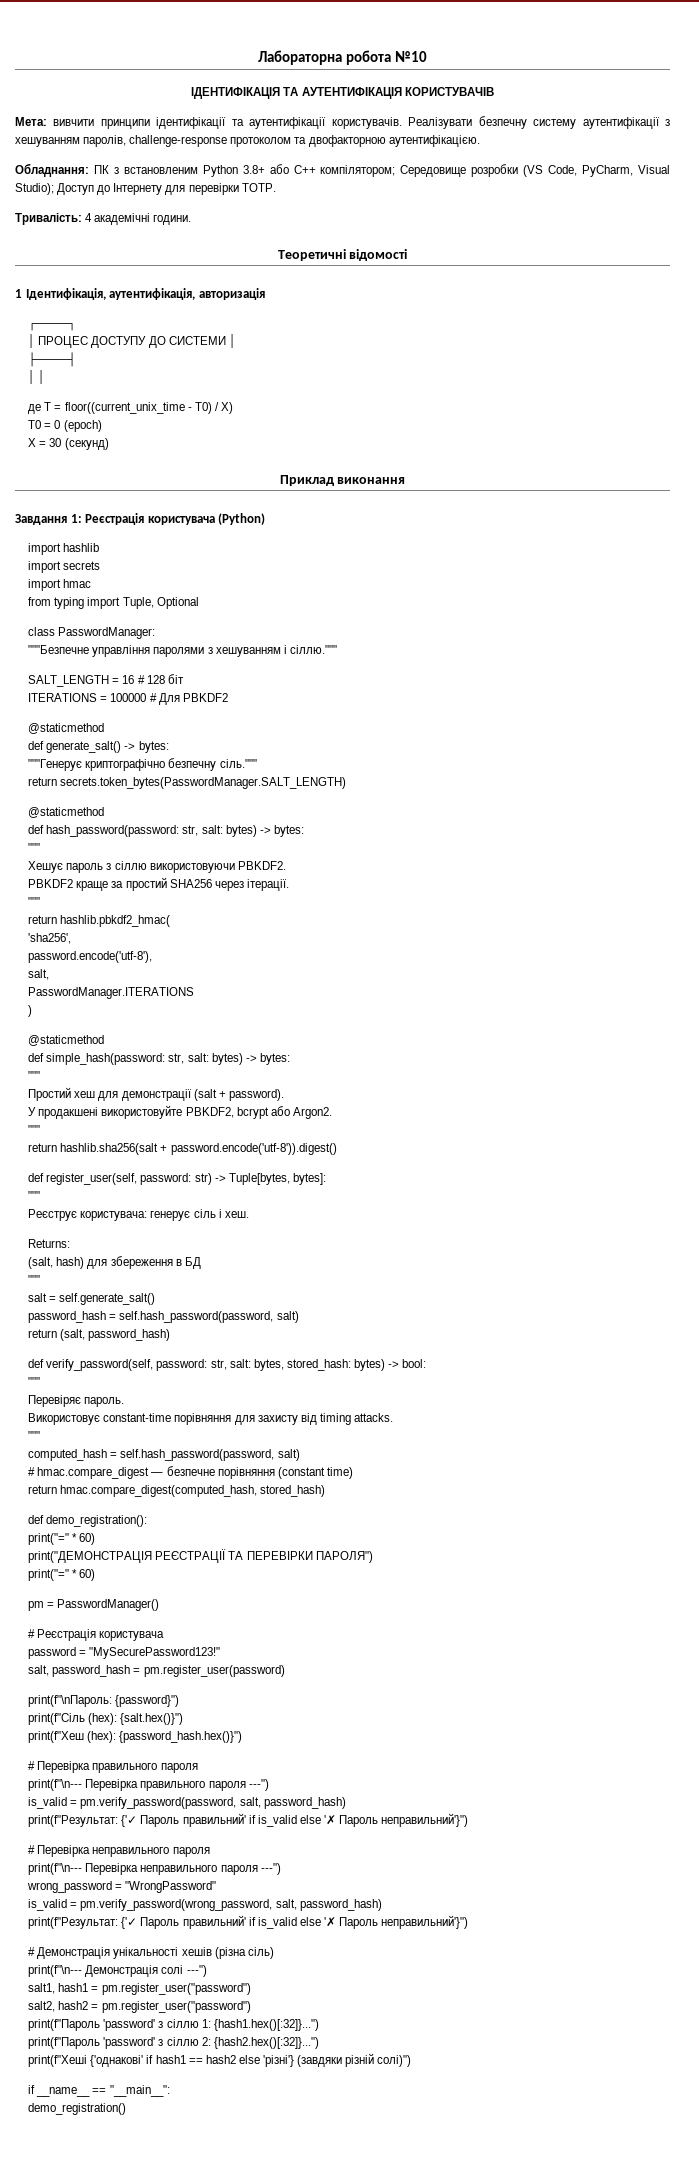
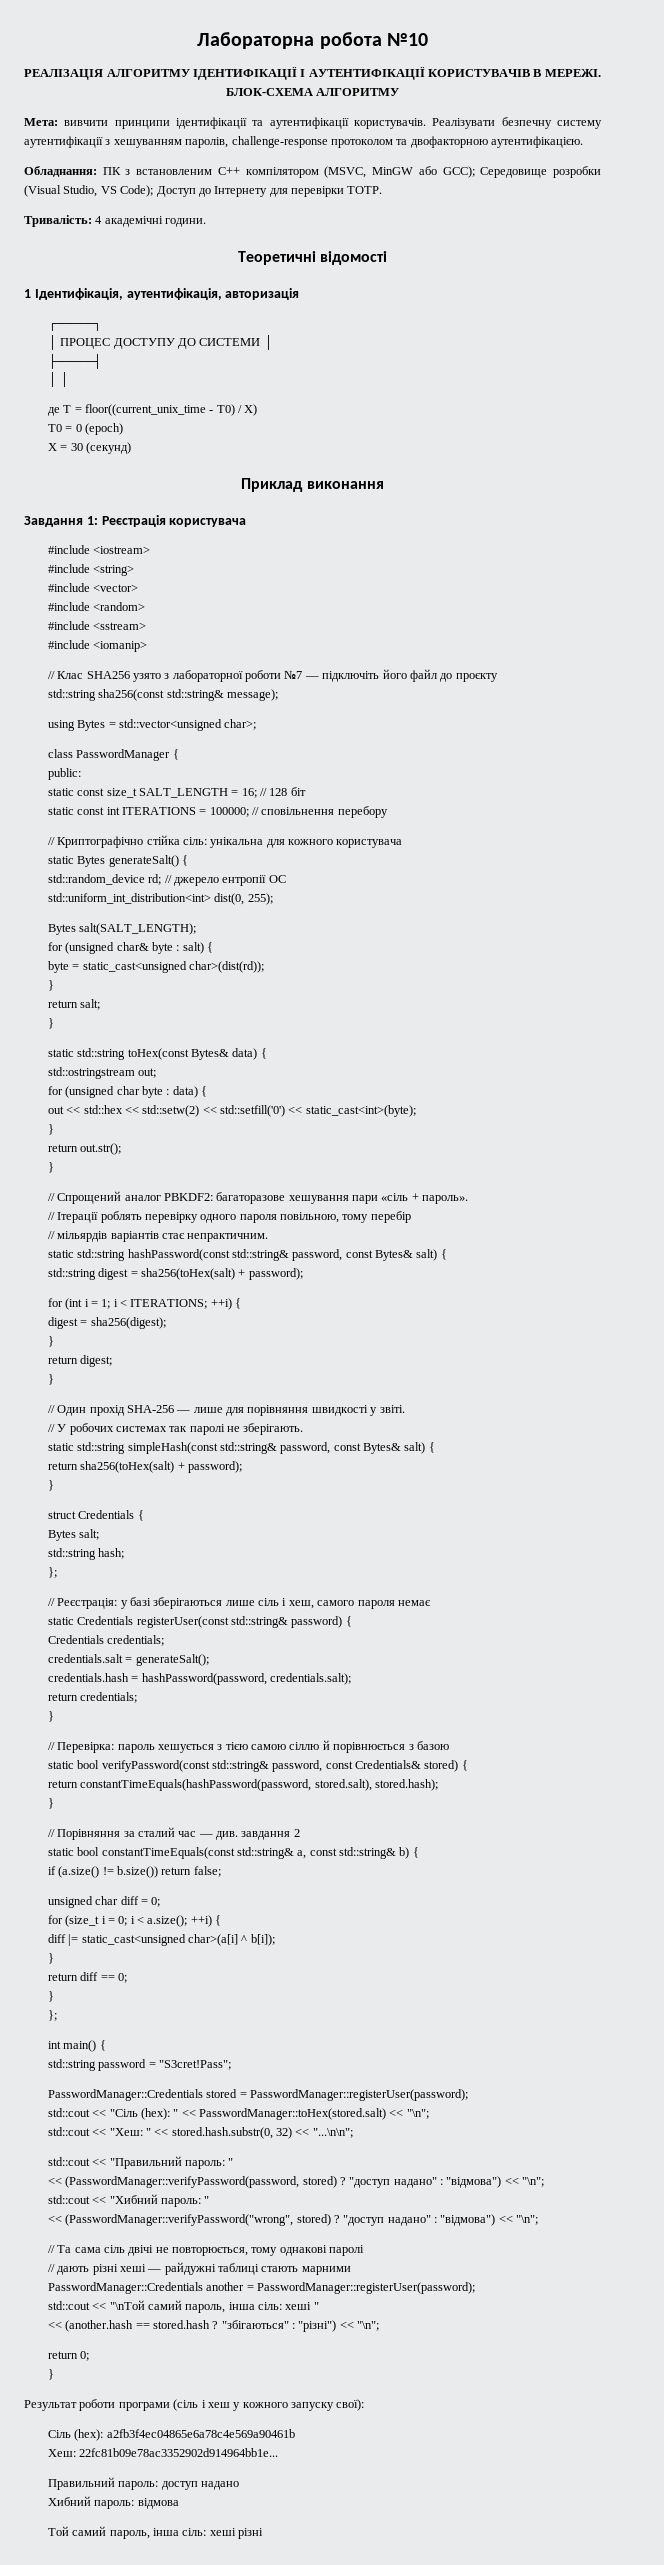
- ІДЕНТИФІКАЦІЯ ТА АУТЕНТИФІКАЦІЯ КОРИСТУВАЧІВ
+ РЕАЛІЗАЦІЯ АЛГОРИТМУ ІДЕНТИФІКАЦІЇ І АУТЕНТИФІКАЦІЇ КОРИСТУВАЧІВ В МЕРЕЖІ. БЛОК-СХЕМА АЛГОРИТМУ
- Обладнання: ПК з встановленим Python 3.8+ або C++ компілятором; Середовище розробки (VS Code, PyCharm, Visual Studio); Доступ до Інтернету для перевірки TOTP.
+ Обладнання: ПК з встановленим C++ компілятором (MSVC, MinGW або GCC); Середовище розробки (Visual Studio, VS Code); Доступ до Інтернету для перевірки TOTP.
- Завдання 1: Реєстрація користувача (Python)
- import hashlib
- import secrets
- import hmac
- from typing import Tuple, Optional
- class PasswordManager:
- """Безпечне управління паролями з хешуванням і сіллю."""
- SALT_LENGTH = 16 # 128 біт
- ITERATIONS = 100000 # Для PBKDF2
- @staticmethod
- def generate_salt() -> bytes:
- """Генерує криптографічно безпечну сіль."""
- return secrets.token_bytes(PasswordManager.SALT_LENGTH)
- @staticmethod
- def hash_password(password: str, salt: bytes) -> bytes:
- """
- Хешує пароль з сіллю використовуючи PBKDF2.
- PBKDF2 краще за простий SHA256 через ітерації.
- """
- return hashlib.pbkdf2_hmac(
- 'sha256',
- password.encode('utf-8'),
- salt,
- PasswordManager.ITERATIONS
- )
- @staticmethod
- def simple_hash(password: str, salt: bytes) -> bytes:
- """
- Простий хеш для демонстрації (salt + password).
- У продакшені використовуйте PBKDF2, bcrypt або Argon2.
- """
- return hashlib.sha256(salt + password.encode('utf-8')).digest()
- def register_user(self, password: str) -> Tuple[bytes, bytes]:
- """
- Реєструє користувача: генерує сіль і хеш.
- Returns:
- (salt, hash) для збереження в БД
- """
- salt = self.generate_salt()
- password_hash = self.hash_password(password, salt)
- return (salt, password_hash)
- def verify_password(self, password: str, salt: bytes, stored_hash: bytes) -> bool:
- """
- Перевіряє пароль.
- Використовує constant-time порівняння для захисту від timing attacks.
- """
- computed_hash = self.hash_password(password, salt)
- # hmac.compare_digest — безпечне порівняння (constant time)
- return hmac.compare_digest(computed_hash, stored_hash)
- def demo_registration():
- print("=" * 60)
- print("ДЕМОНСТРАЦІЯ РЕЄСТРАЦІЇ ТА ПЕРЕВІРКИ ПАРОЛЯ")
- print("=" * 60)
- pm = PasswordManager()
- # Реєстрація користувача
- password = "MySecurePassword123!"
- salt, password_hash = pm.register_user(password)
- print(f"\nПароль: {password}")
- print(f"Сіль (hex): {salt.hex()}")
- print(f"Хеш (hex): {password_hash.hex()}")
- # Перевірка правильного пароля
- print(f"\n--- Перевірка правильного пароля ---")
- is_valid = pm.verify_password(password, salt, password_hash)
- print(f"Результат: {'✓ Пароль правильний' if is_valid else '✗ Пароль неправильний'}")
- # Перевірка неправильного пароля
- print(f"\n--- Перевірка неправильного пароля ---")
- wrong_password = "WrongPassword"
- is_valid = pm.verify_password(wrong_password, salt, password_hash)
- print(f"Результат: {'✓ Пароль правильний' if is_valid else '✗ Пароль неправильний'}")
- # Демонстрація унікальності хешів (різна сіль)
- print(f"\n--- Демонстрація солі ---")
- salt1, hash1 = pm.register_user("password")
- salt2, hash2 = pm.register_user("password")
- print(f"Пароль 'password' з сіллю 1: {hash1.hex()[:32]}...")
- print(f"Пароль 'password' з сіллю 2: {hash2.hex()[:32]}...")
- print(f"Хеші {'однакові' if hash1 == hash2 else 'різні'} (завдяки різній солі)")
- if __name__ == "__main__":
- demo_registration()
+ Завдання 1: Реєстрація користувача
+ #include <iostream>
+ #include <string>
+ #include <vector>
+ #include <random>
+ #include <sstream>
+ #include <iomanip>
+ // Клас SHA256 узято з лабораторної роботи №7 — підключіть його файл до проєкту
+ std::string sha256(const std::string& message);
+ using Bytes = std::vector<unsigned char>;
+ class PasswordManager {
+ public:
+ static const size_t SALT_LENGTH = 16; // 128 біт
+ static const int ITERATIONS = 100000; // сповільнення перебору
+ // Криптографічно стійка сіль: унікальна для кожного користувача
+ static Bytes generateSalt() {
+ std::random_device rd; // джерело ентропії ОС
+ std::uniform_int_distribution<int> dist(0, 255);
+ Bytes salt(SALT_LENGTH);
+ for (unsigned char& byte : salt) {
+ byte = static_cast<unsigned char>(dist(rd));
+ }
+ return salt;
+ }
+ static std::string toHex(const Bytes& data) {
+ std::ostringstream out;
+ for (unsigned char byte : data) {
+ out << std::hex << std::setw(2) << std::setfill('0') << static_cast<int>(byte);
+ }
+ return out.str();
+ }
+ // Спрощений аналог PBKDF2: багаторазове хешування пари «сіль + пароль».
+ // Ітерації роблять перевірку одного пароля повільною, тому перебір
+ // мільярдів варіантів стає непрактичним.
+ static std::string hashPassword(const std::string& password, const Bytes& salt) {
+ std::string digest = sha256(toHex(salt) + password);
+ for (int i = 1; i < ITERATIONS; ++i) {
+ digest = sha256(digest);
+ }
+ return digest;
+ }
+ // Один прохід SHA-256 — лише для порівняння швидкості у звіті.
+ // У робочих системах так паролі не зберігають.
+ static std::string simpleHash(const std::string& password, const Bytes& salt) {
+ return sha256(toHex(salt) + password);
+ }
+ struct Credentials {
+ Bytes salt;
+ std::string hash;
+ };
+ // Реєстрація: у базі зберігаються лише сіль і хеш, самого пароля немає
+ static Credentials registerUser(const std::string& password) {
+ Credentials credentials;
+ credentials.salt = generateSalt();
+ credentials.hash = hashPassword(password, credentials.salt);
+ return credentials;
+ }
+ // Перевірка: пароль хешується з тією самою сіллю й порівнюється з базою
+ static bool verifyPassword(const std::string& password, const Credentials& stored) {
+ return constantTimeEquals(hashPassword(password, stored.salt), stored.hash);
+ }
+ // Порівняння за сталий час — див. завдання 2
+ static bool constantTimeEquals(const std::string& a, const std::string& b) {
+ if (a.size() != b.size()) return false;
+ unsigned char diff = 0;
+ for (size_t i = 0; i < a.size(); ++i) {
+ diff |= static_cast<unsigned char>(a[i] ^ b[i]);
+ }
+ return diff == 0;
+ }
+ };
+ int main() {
+ std::string password = "S3cret!Pass";
+ PasswordManager::Credentials stored = PasswordManager::registerUser(password);
+ std::cout << "Сіль (hex): " << PasswordManager::toHex(stored.salt) << "\n";
+ std::cout << "Хеш: " << stored.hash.substr(0, 32) << "...\n\n";
+ std::cout << "Правильний пароль: "
+ << (PasswordManager::verifyPassword(password, stored) ? "доступ надано" : "відмова") << "\n";
+ std::cout << "Хибний пароль: "
+ << (PasswordManager::verifyPassword("wrong", stored) ? "доступ надано" : "відмова") << "\n";
+ // Та сама сіль двічі не повторюється, тому однакові паролі
+ // дають різні хеші — райдужні таблиці стають марними
+ PasswordManager::Credentials another = PasswordManager::registerUser(password);
+ std::cout << "\nТой самий пароль, інша сіль: хеші "
+ << (another.hash == stored.hash ? "збігаються" : "різні") << "\n";
+ return 0;
+ }
+ Результат роботи програми (сіль і хеш у кожного запуску свої):
+ Сіль (hex): a2fb3f4ec04865e6a78c4e569a90461b
+ Хеш: 22fc81b09e78ac3352902d914964bb1e...
+ Правильний пароль: доступ надано
+ Хибний пароль: відмова
+ Той самий пароль, інша сіль: хеші різні

